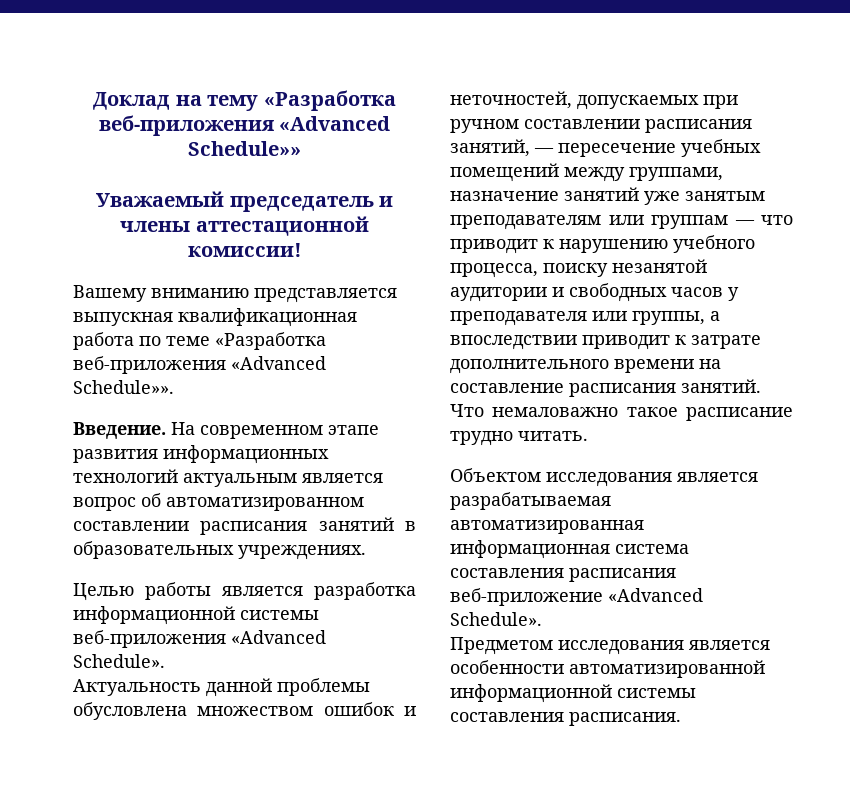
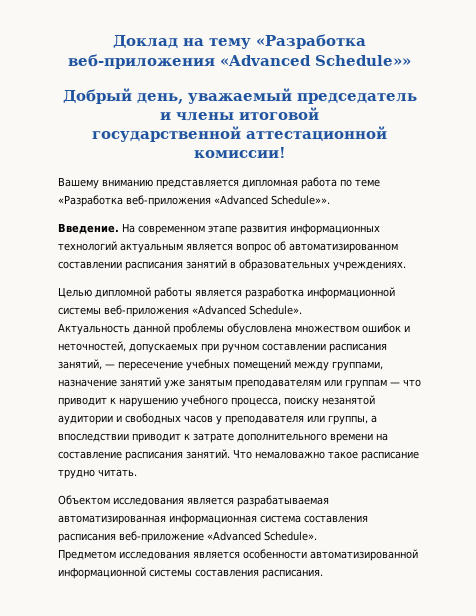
- Уважаемый председатель и члены аттестационной комиссии!
+ Добрый день, уважаемый председатель и члены итоговой
+ государственной аттестационной комиссии!
- Вашему вниманию представляется выпускная квалификационная работа по теме «Разработка веб-приложения «Advanced Schedule»».
+ Вашему вниманию представляется дипломная работа по теме «Разработка веб-приложения «Advanced Schedule»».
- Целью работы является разработка информационной системы веб-приложения «Advanced Schedule».
+ Целью дипломной работы является разработка информационной системы веб-приложения «Advanced Schedule».

